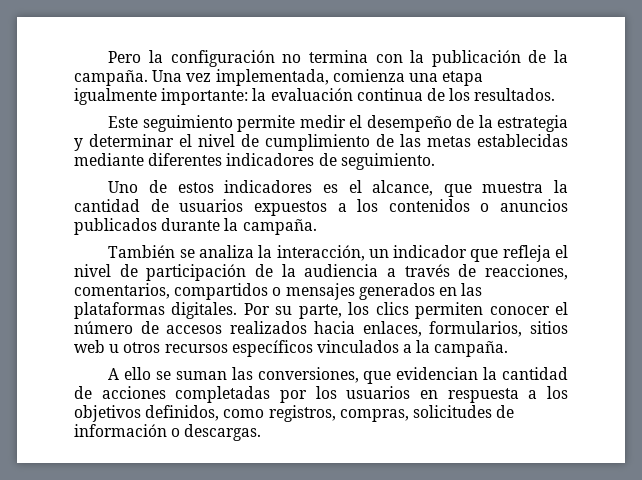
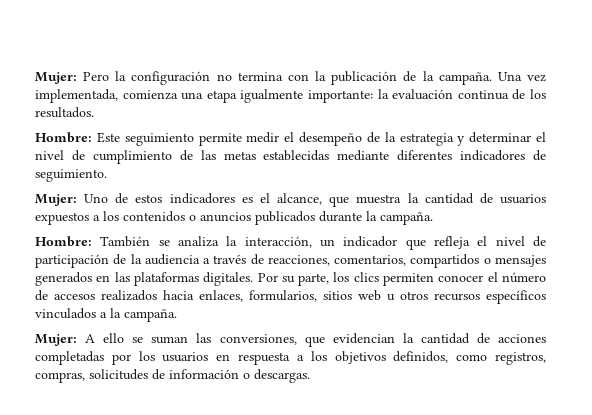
- Pero la configuración no termina con la publicación de la campaña.
+ Mujer: Pero la configuración no termina con la publicación de la campaña.
- Este seguimiento permite medir el desempeño de la estrategia y determinar el nivel de cumplimiento de las metas establecidas mediante diferentes indicadores de seguimiento.
+ Hombre: Este seguimiento permite medir el desempeño de la estrategia y determinar el nivel de cumplimiento de las metas establecidas mediante diferentes indicadores de seguimiento.
- Uno de estos indicadores es el alcance, que muestra la cantidad de usuarios expuestos a los contenidos o anuncios publicados durante la campaña.
+ Mujer: Uno de estos indicadores es el alcance, que muestra la cantidad de usuarios expuestos a los contenidos o anuncios publicados durante la campaña.
- También se analiza la interacción, un indicador que refleja el nivel de participación de la audiencia a través de reacciones, comentarios, compartidos o mensajes generados en las plataformas digitales.
+ Hombre: También se analiza la interacción, un indicador que refleja el nivel de participación de la audiencia a través de reacciones, comentarios, compartidos o mensajes generados en las plataformas digitales.
- A ello se suman las conversiones, que evidencian la cantidad de acciones completadas por los usuarios en respuesta a los objetivos definidos, como registros, compras, solicitudes de información o descargas.
+ Mujer: A ello se suman las conversiones, que evidencian la cantidad de acciones completadas por los usuarios en respuesta a los objetivos definidos, como registros, compras, solicitudes de información o descargas.

